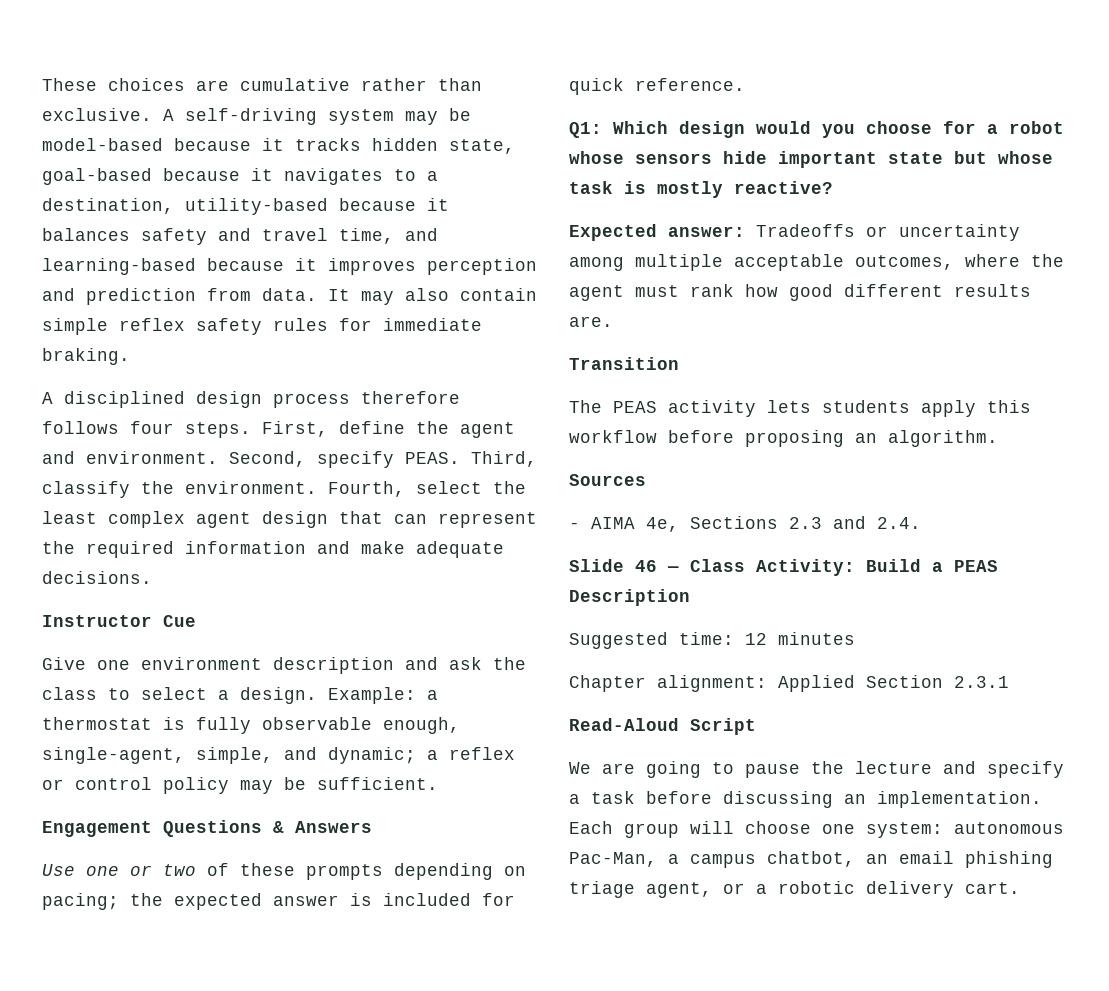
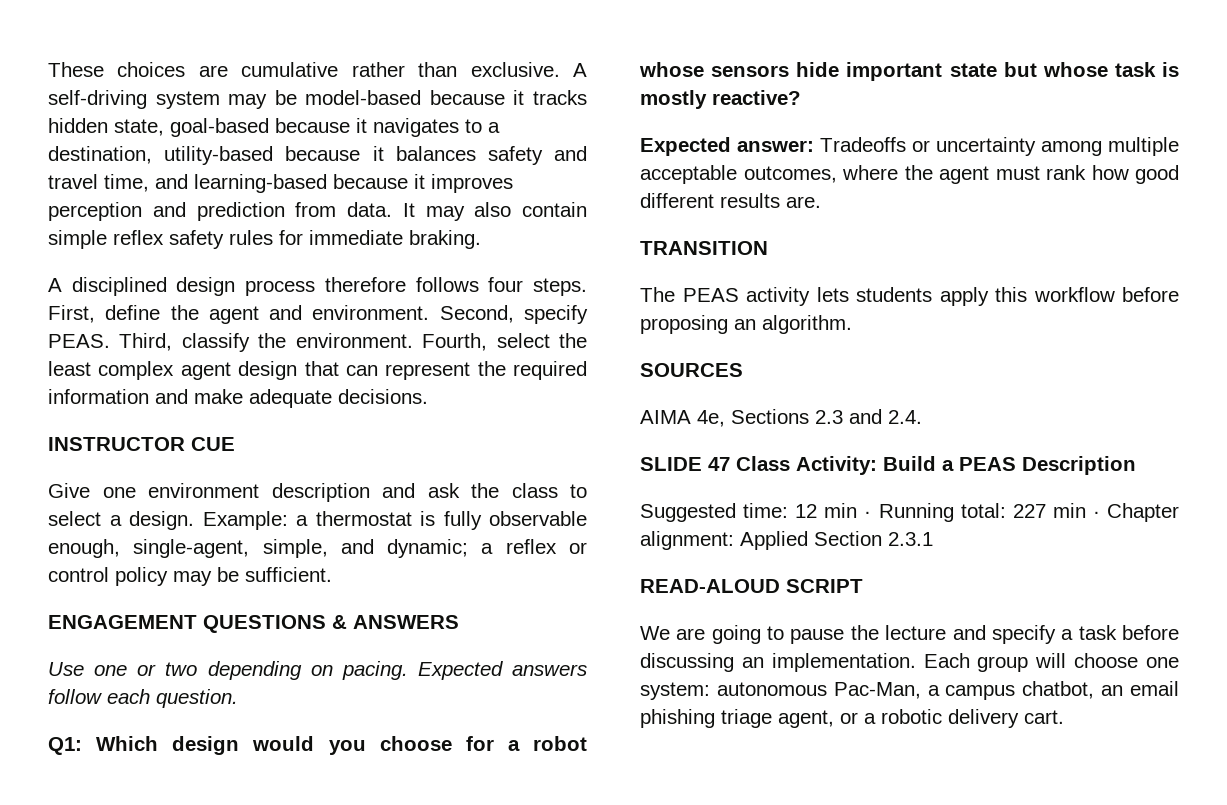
- Instructor Cue
+ INSTRUCTOR CUE
- Engagement Questions & Answers
+ ENGAGEMENT QUESTIONS & ANSWERS
- Use one or two of these prompts depending on pacing; the expected answer is included for quick reference.
+ Use one or two depending on pacing. Expected answers follow each question.
- Transition
+ TRANSITION
- Sources
- - AIMA 4e, Sections 2.3 and 2.4.
+ SOURCES
+ AIMA 4e, Sections 2.3 and 2.4.
- Slide 46 — Class Activity: Build a PEAS Description
+ SLIDE 47 Class Activity: Build a PEAS Description
- Suggested time: 12 minutes
- Chapter alignment: Applied Section 2.3.1
+ Suggested time: 12 min · Running total: 227 min · Chapter alignment: Applied Section 2.3.1
- Read-Aloud Script
+ READ-ALOUD SCRIPT

